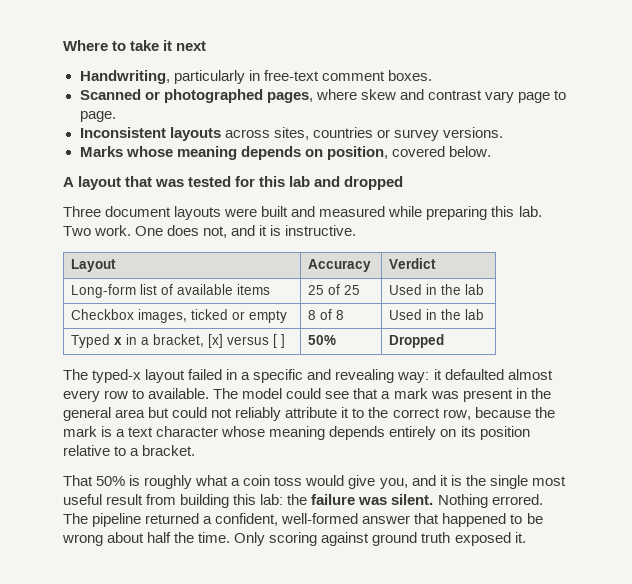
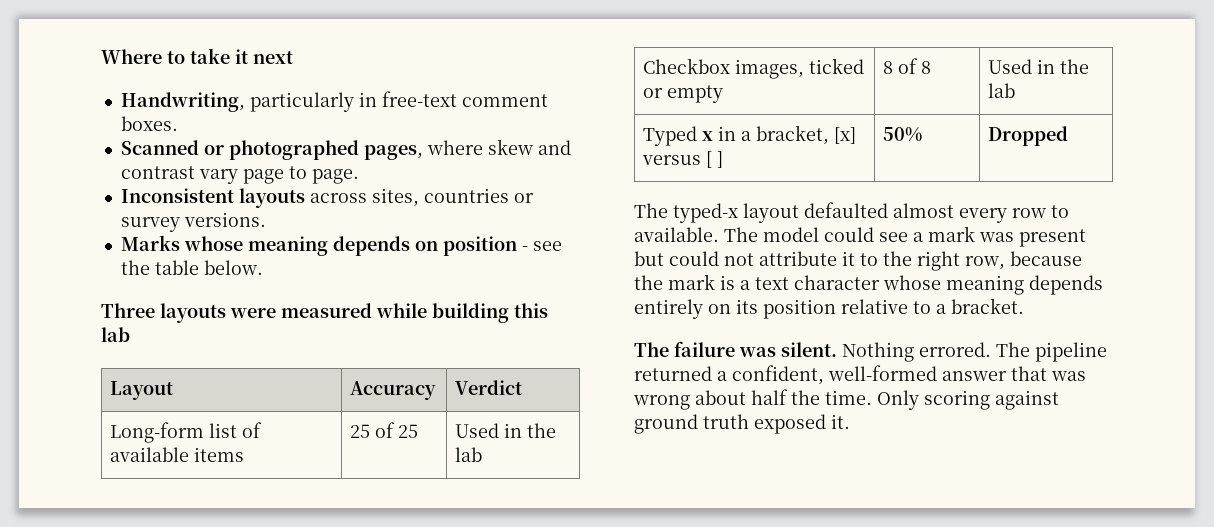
- Marks whose meaning depends on position, covered below.
- A layout that was tested for this lab and dropped
- Three document layouts were built and measured while preparing this lab. Two work. One does not, and it is instructive.
+ Marks whose meaning depends on position - see the table below.
+ Three layouts were measured while building this lab
- The typed-x layout failed in a specific and revealing way: it defaulted almost every row to available.
+ The typed-x layout defaulted almost every row to available.
- The model could see that a mark was present in the general area but could not reliably attribute it to the correct row, because the mark is a text character whose meaning depends entirely on its position relative to a bracket.
+ The model could see a mark was present but could not attribute it to the right row, because the mark is a text character whose meaning depends entirely on its position relative to a bracket.
- That 50% is roughly what a coin toss would give you, and it is the single most useful result from building this lab: the failure was silent.
+ The failure was silent.
- The pipeline returned a confident, well-formed answer that happened to be wrong about half the time.
+ The pipeline returned a confident, well-formed answer that was wrong about half the time.

